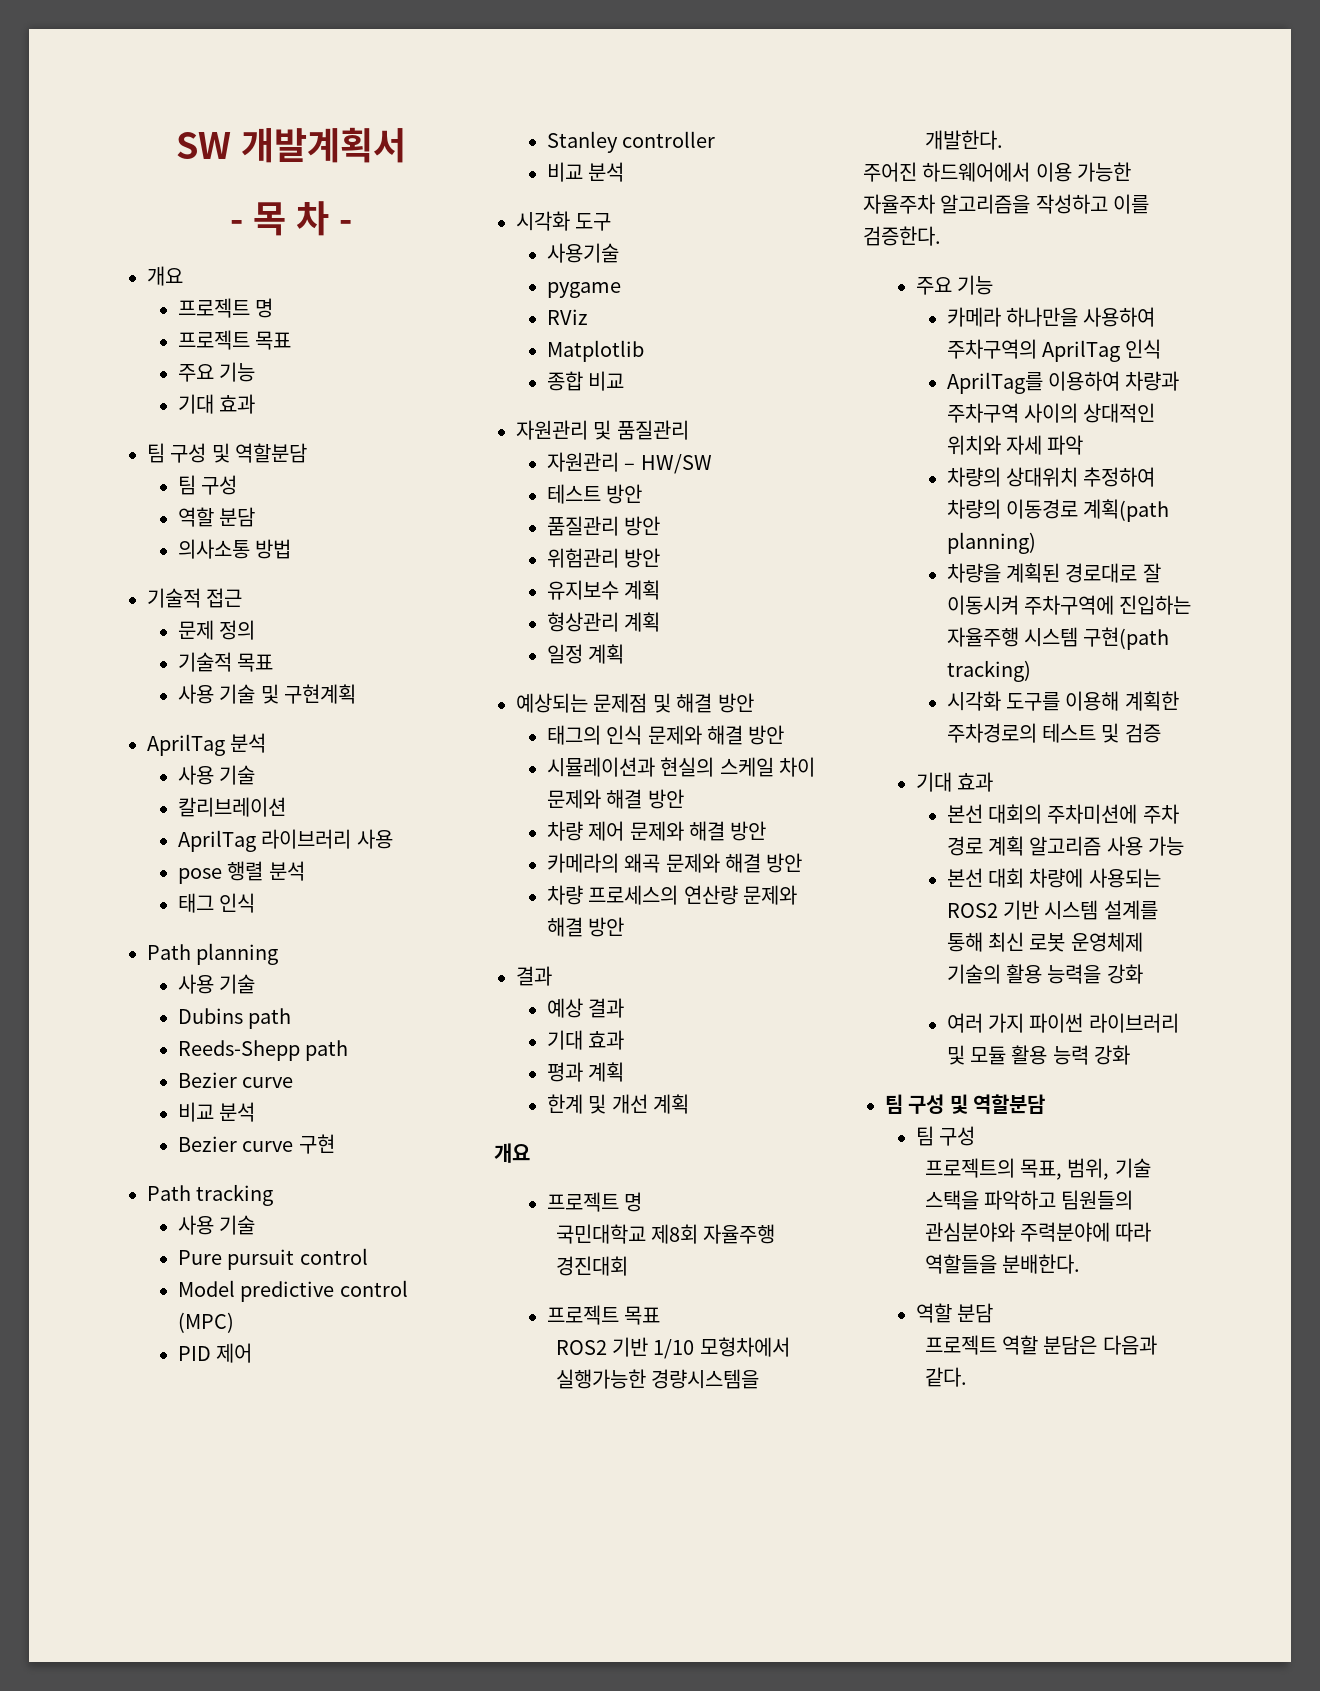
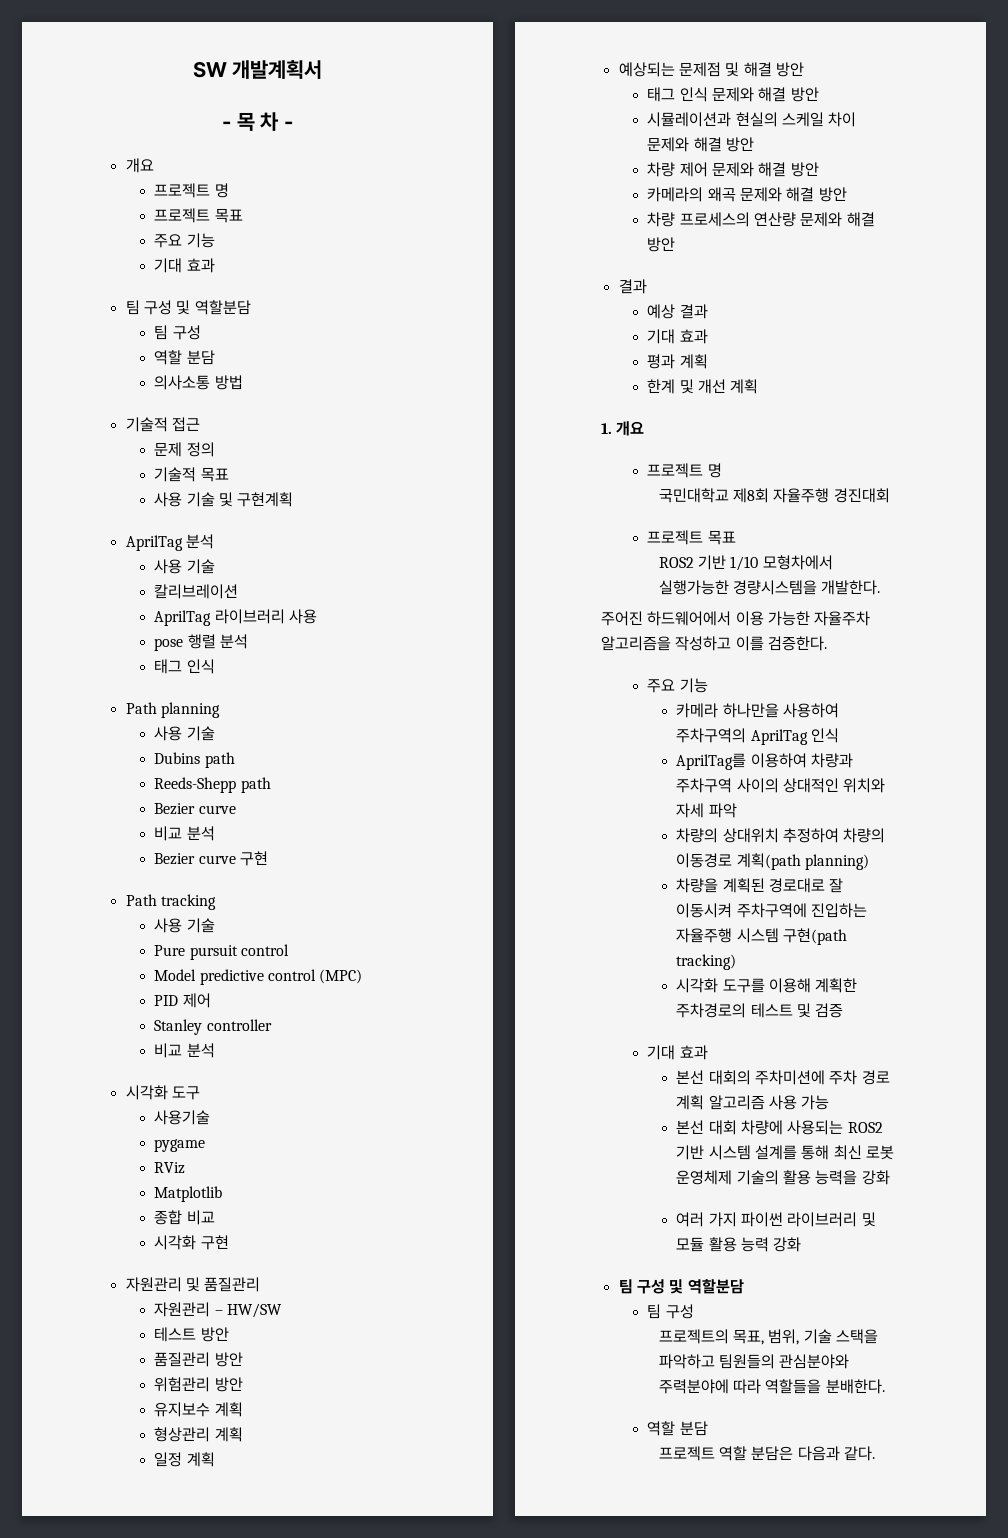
+ 시각화 구현
- 태그의 인식 문제와 해결 방안
+ 태그 인식 문제와 해결 방안
  한계 및 개선 계획
- 개요
+ 1. 개요

